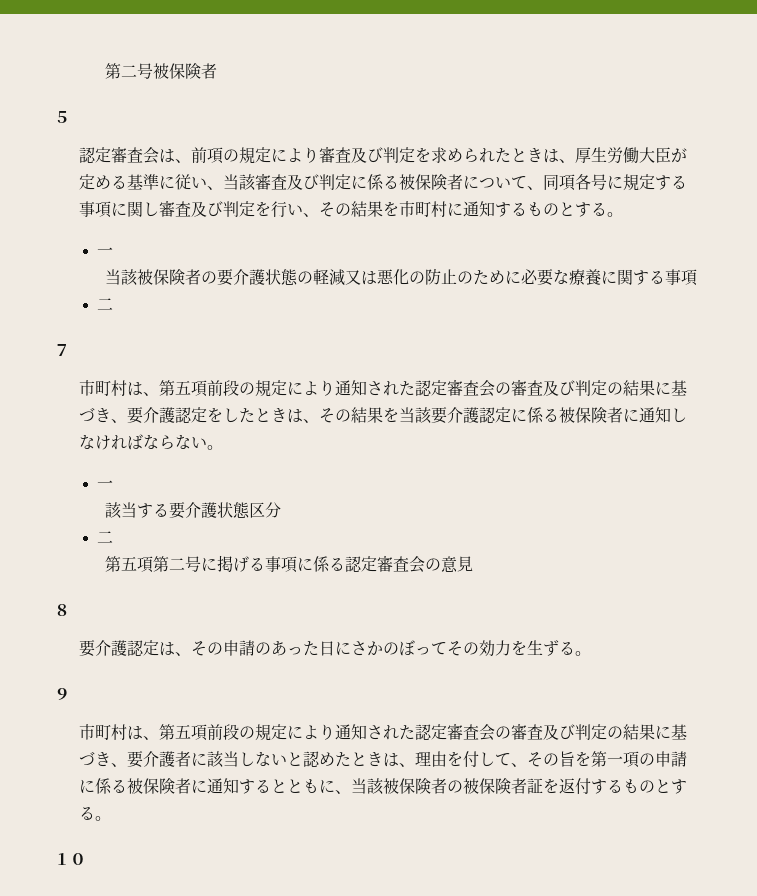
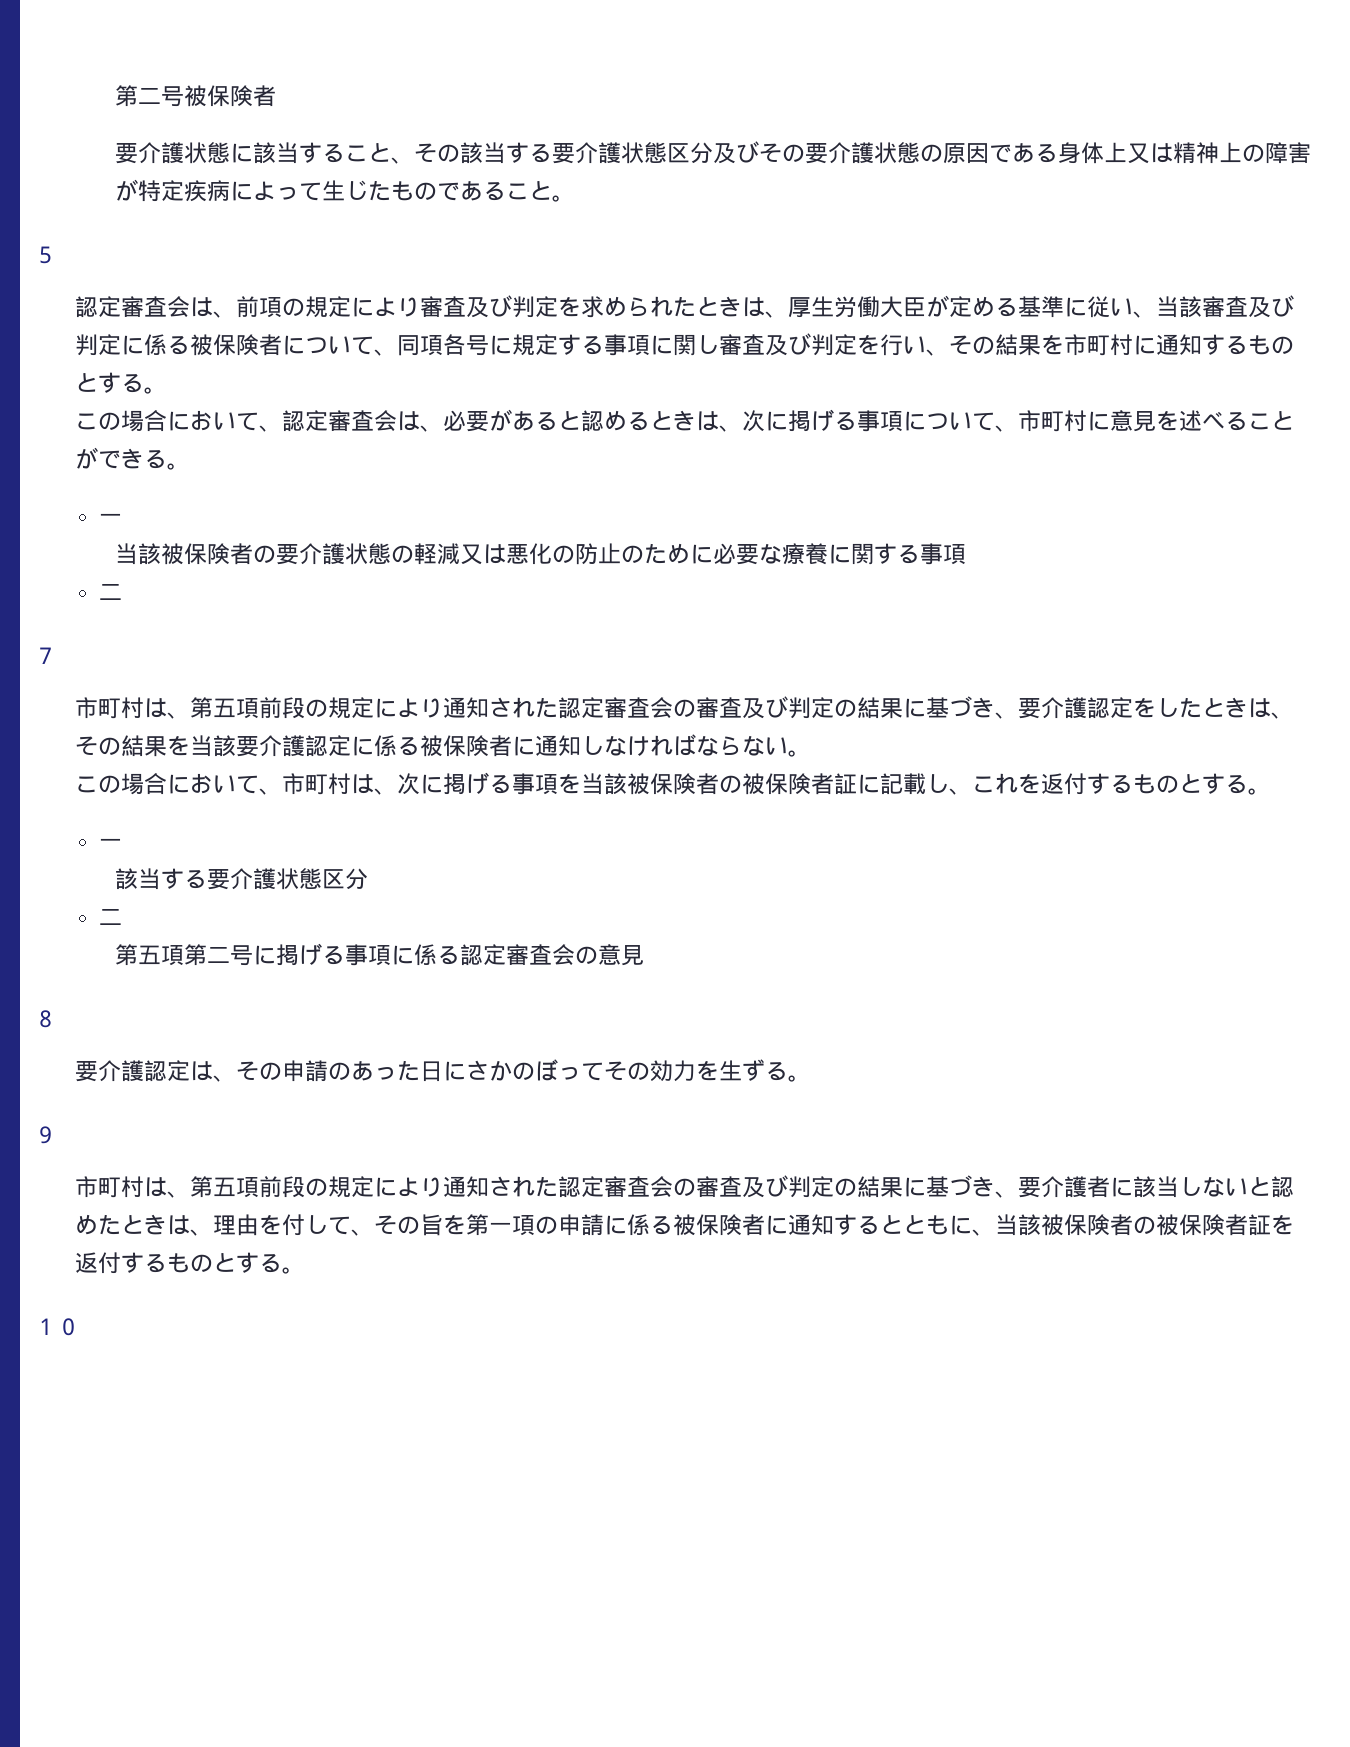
+ 要介護状態に該当すること、その該当する要介護状態区分及びその要介護状態の原因である身体上又は精神上の障害が特定疾病によって生じたものであること。
+ この場合において、認定審査会は、必要があると認めるときは、次に掲げる事項について、市町村に意見を述べることができる。
+ この場合において、市町村は、次に掲げる事項を当該被保険者の被保険者証に記載し、これを返付するものとする。

